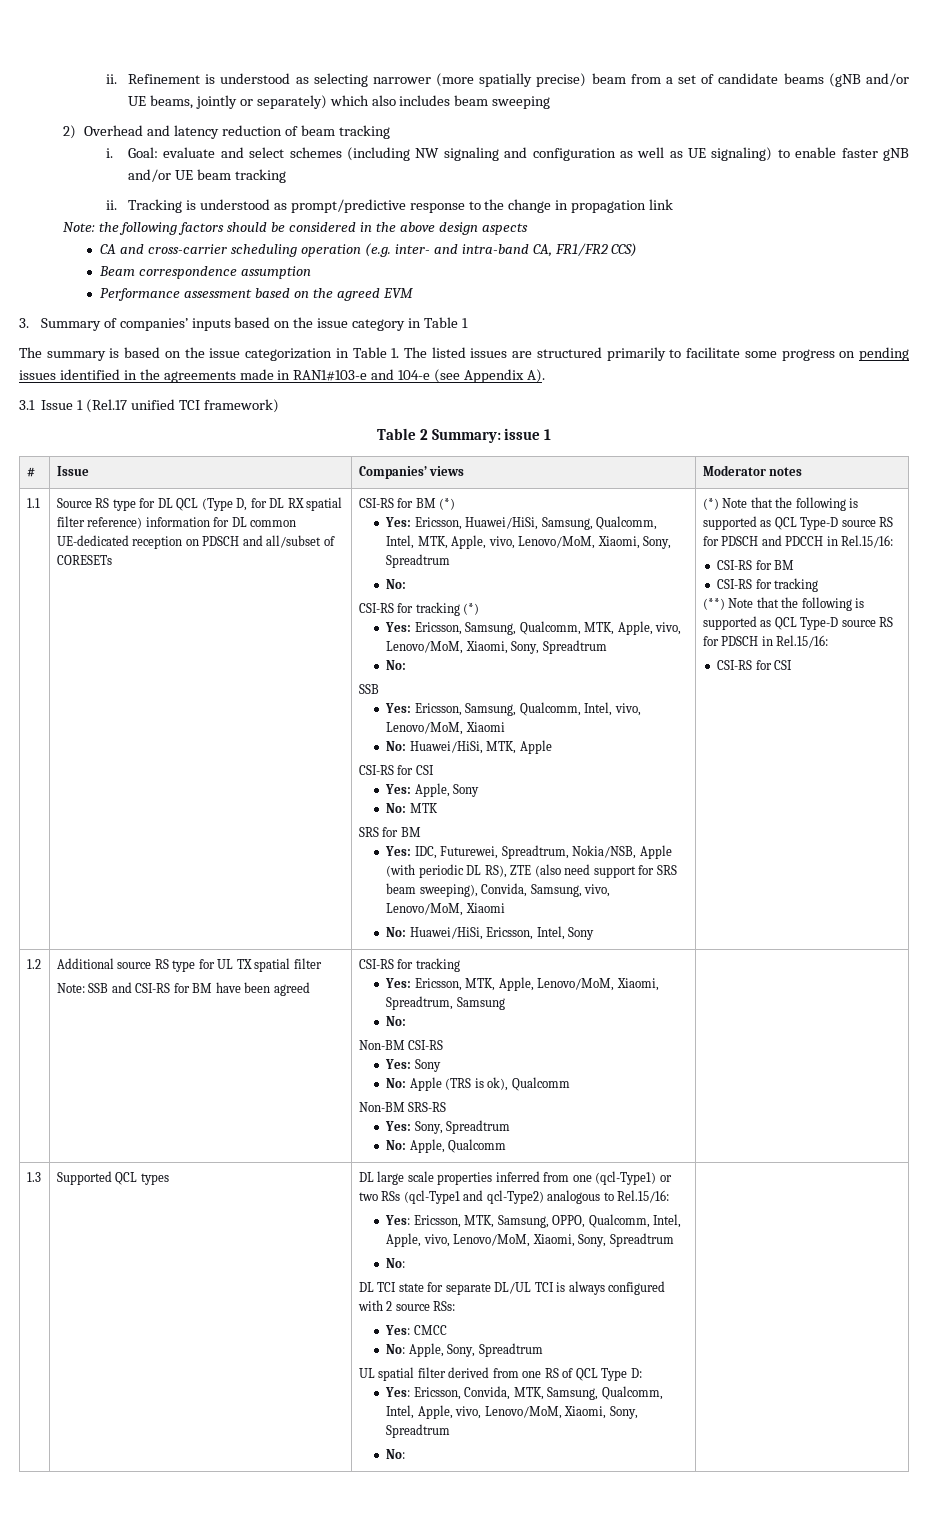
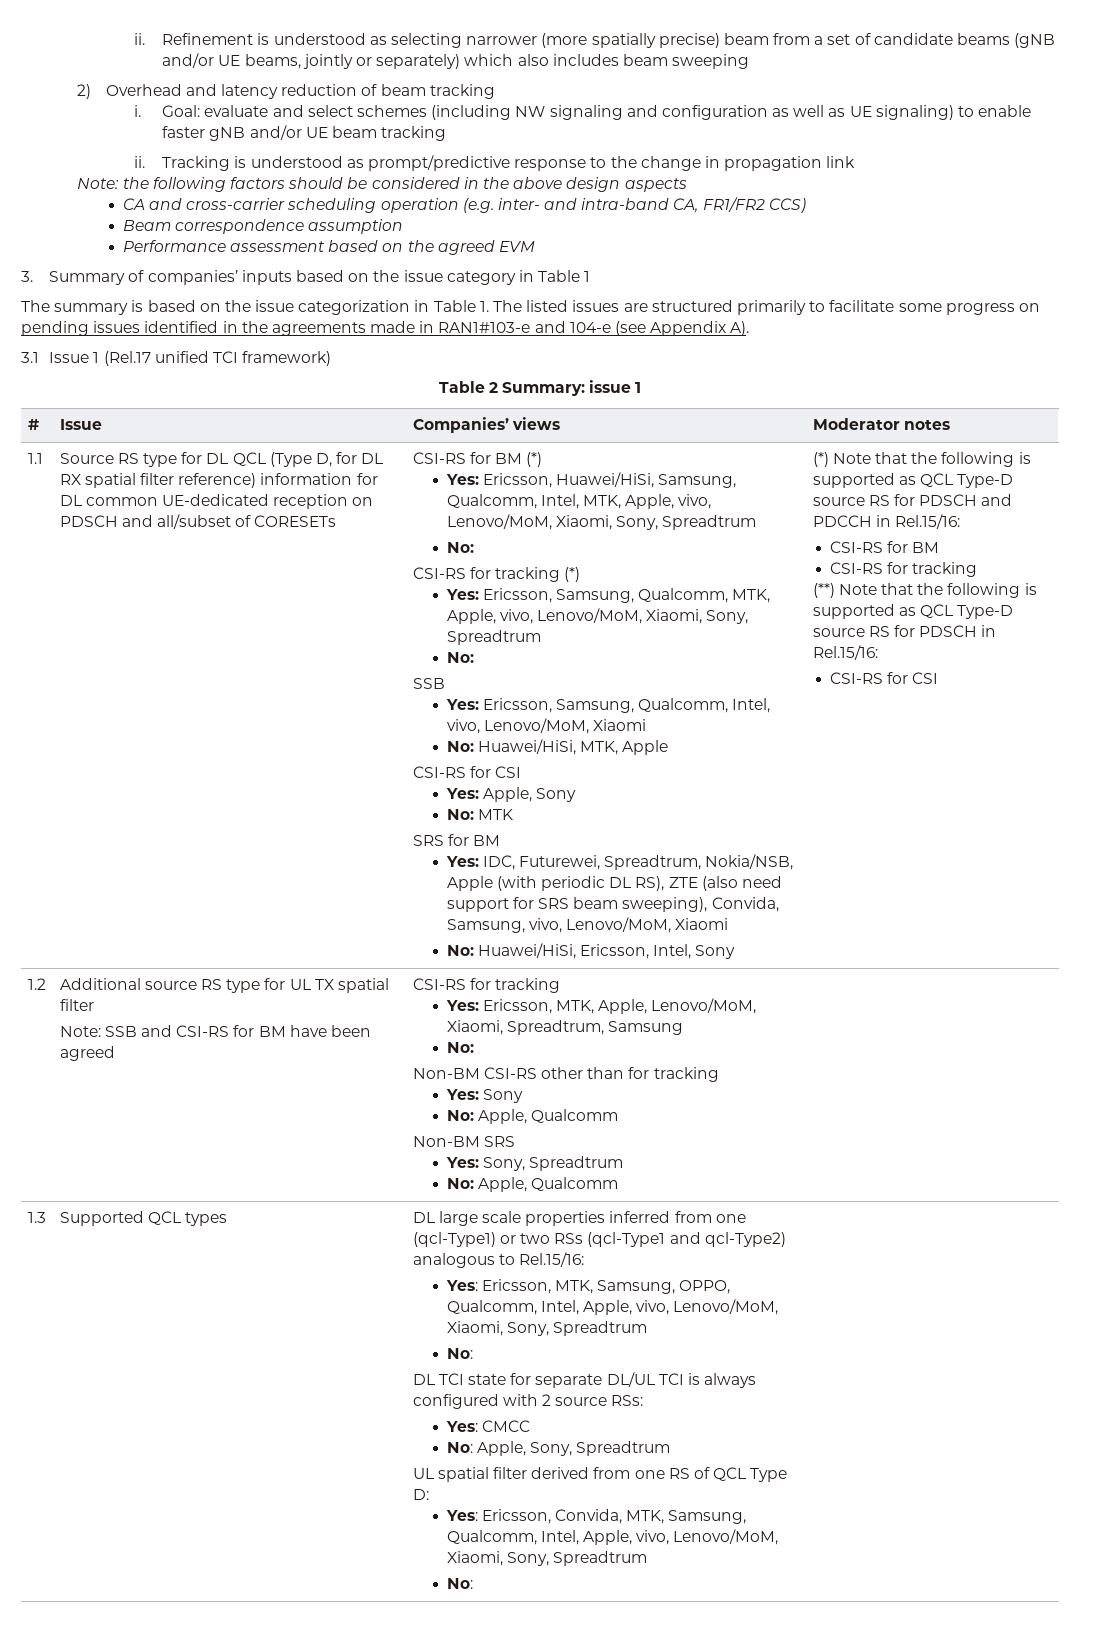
- Non-BM CSI-RS
+ Non-BM CSI-RS other than for tracking
  Yes: Sony
- No: Apple (TRS is ok), Qualcomm
+ No: Apple, Qualcomm
- Non-BM SRS-RS
+ Non-BM SRS

